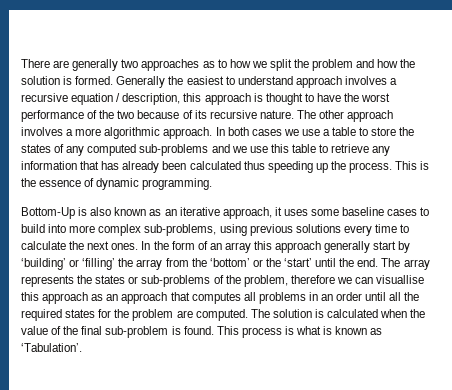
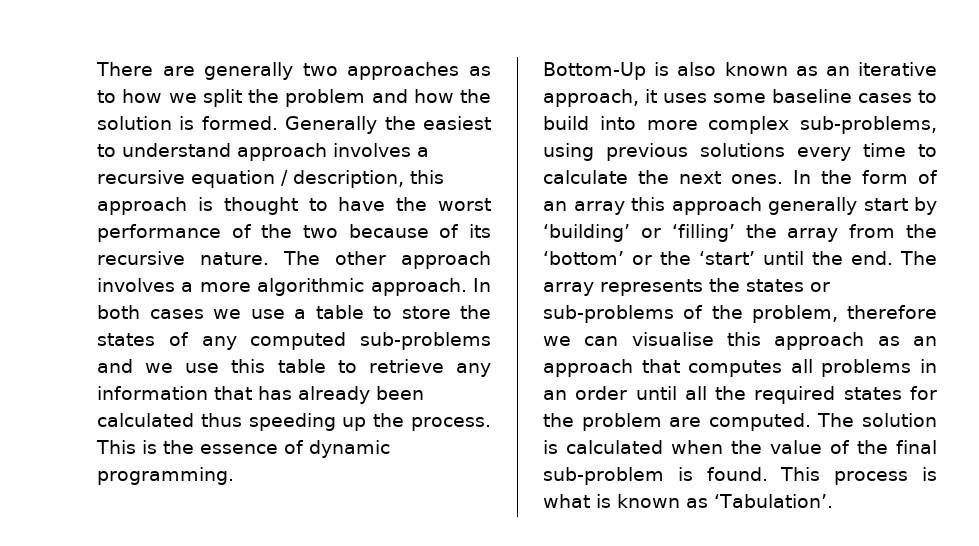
- The array represents the states or sub-problems of the problem, therefore we can visuallise this approach as an approach that computes all problems in an order until all the required states for the problem are computed.
+ The array represents the states or sub-problems of the problem, therefore we can visualise this approach as an approach that computes all problems in an order until all the required states for the problem are computed.

